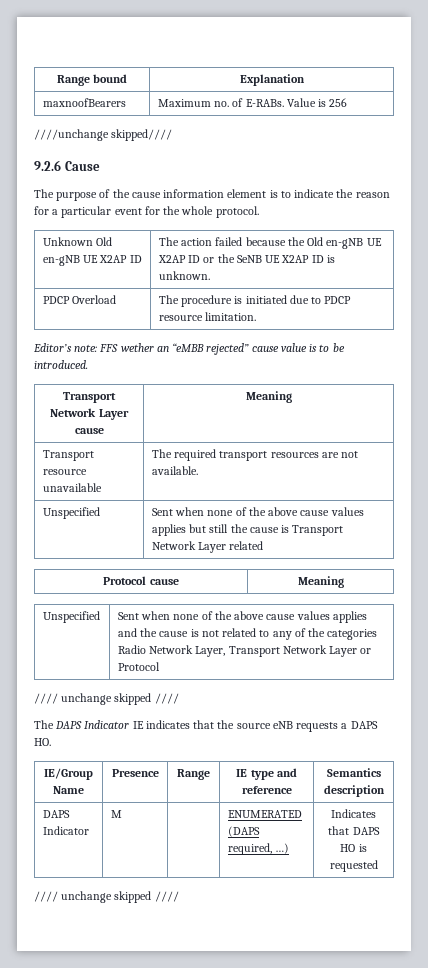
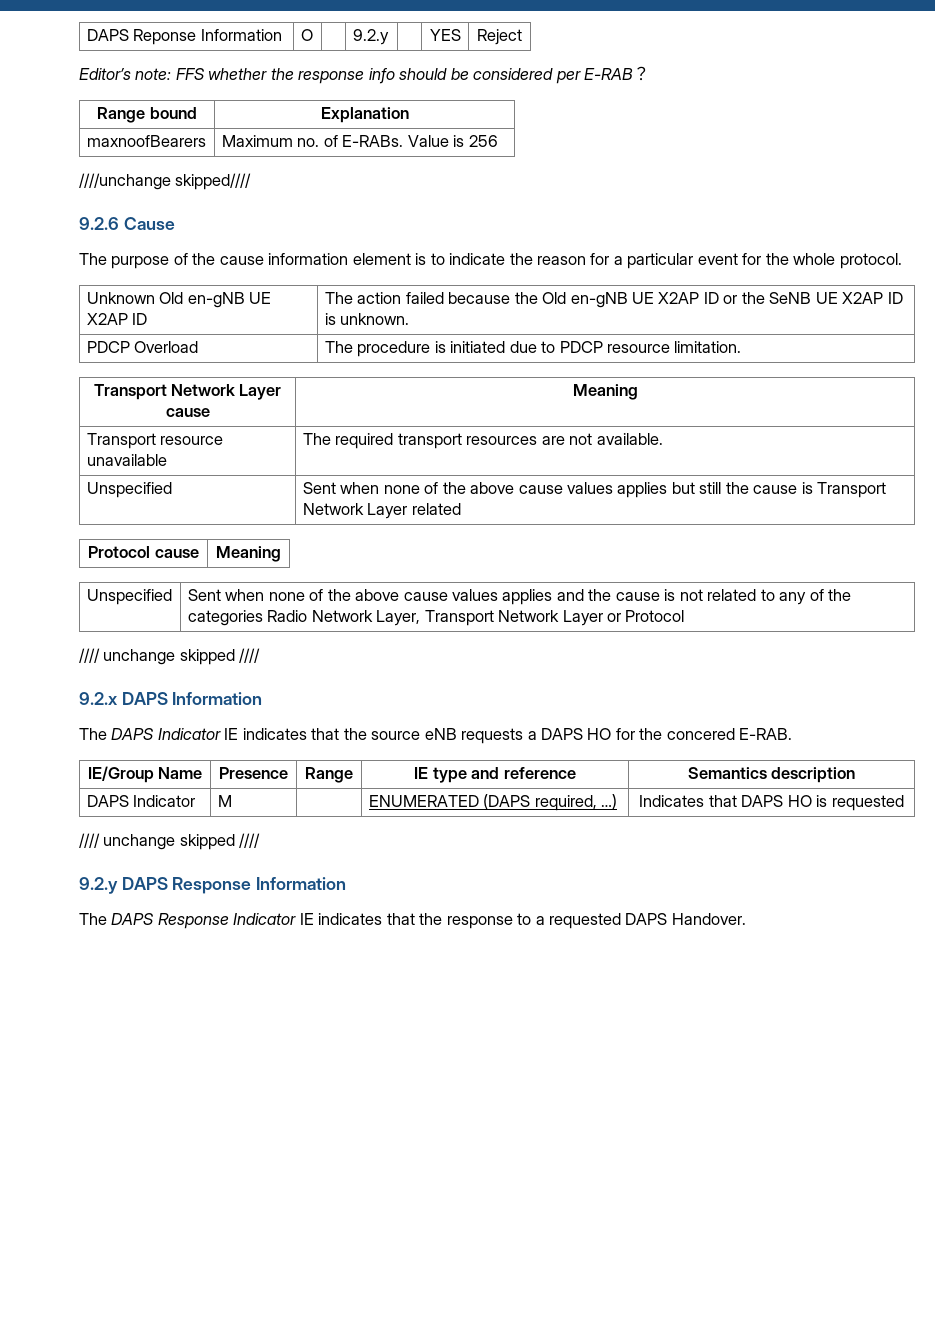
+ DAPS Reponse Information | O | | 9.2.y | | YES | Reject
+ Editor’s note: FFS whether the response info should be considered per E-RAB？
- Editor’s note: FFS wether an “eMBB rejected” cause value is to be introduced.
+ 9.2.x DAPS Information
- The DAPS Indicator IE indicates that the source eNB requests a DAPS HO.
+ The DAPS Indicator IE indicates that the source eNB requests a DAPS HO for the concered E-RAB.
+ 9.2.y DAPS Response Information
+ The DAPS Response Indicator IE indicates that the response to a requested DAPS Handover.

